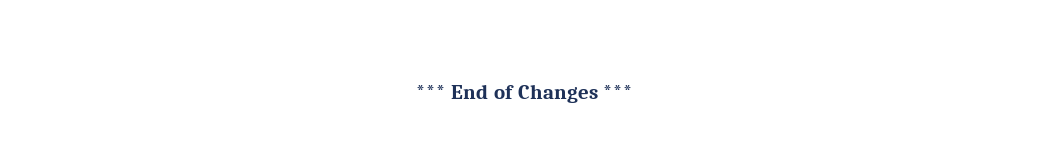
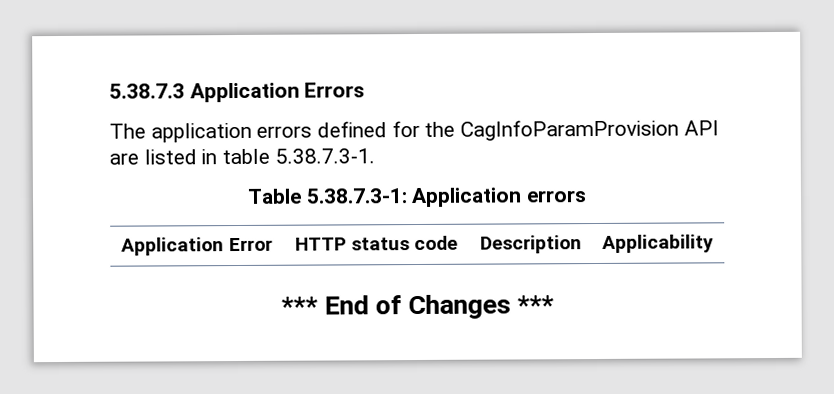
+ 5.38.7.3 Application Errors
+ The application errors defined for the CagInfoParamProvision API are listed in table 5.38.7.3-1.
+ Table 5.38.7.3-1: Application errors
+ Application Error | HTTP status code | Description | Applicability

